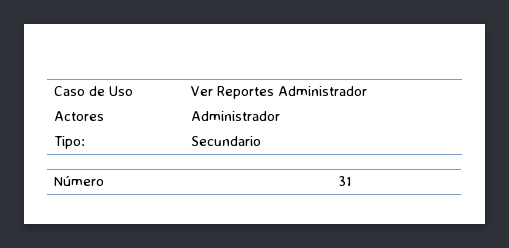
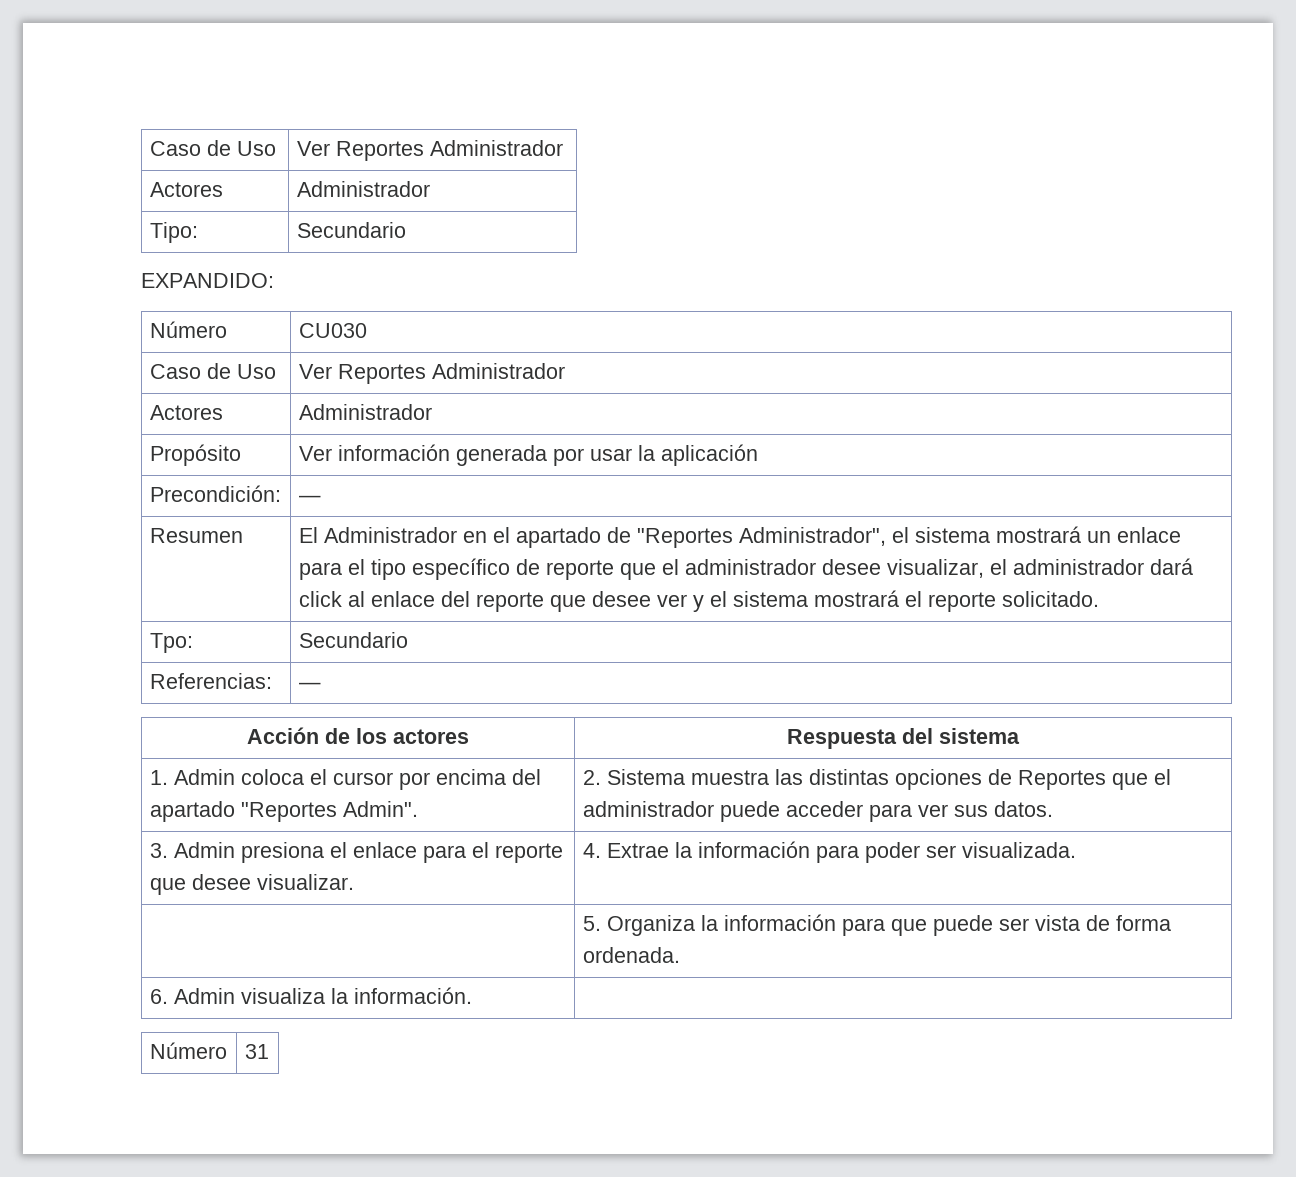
+ EXPANDIDO:
+ Número | CU030
+ Caso de Uso | Ver Reportes Administrador
+ Actores | Administrador
+ Propósito | Ver información generada por usar la aplicación
+ Precondición: | —
+ Resumen | El Administrador en el apartado de "Reportes Administrador", el sistema mostrará un enlace para el tipo específico de reporte que el administrador desee visualizar, el administrador dará click al enlace del reporte que desee ver y el sistema mostrará el reporte solicitado.
+ Tpo: | Secundario
+ Referencias: | —
+ Acción de los actores | Respuesta del sistema
+ 1. Admin coloca el cursor por encima del apartado "Reportes Admin". | 2. Sistema muestra las distintas opciones de Reportes que el administrador puede acceder para ver sus datos.
+ 3. Admin presiona el enlace para el reporte que desee visualizar. | 4. Extrae la información para poder ser visualizada.
+ | 5. Organiza la información para que puede ser vista de forma ordenada.
+ 6. Admin visualiza la información. |

